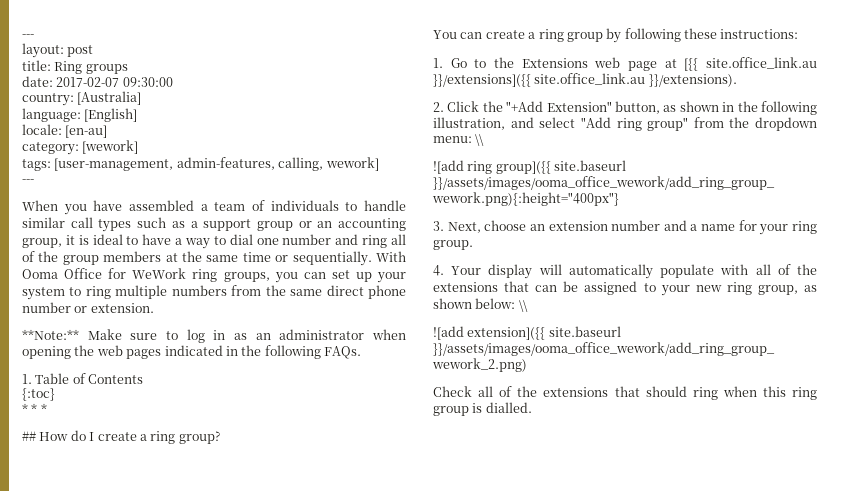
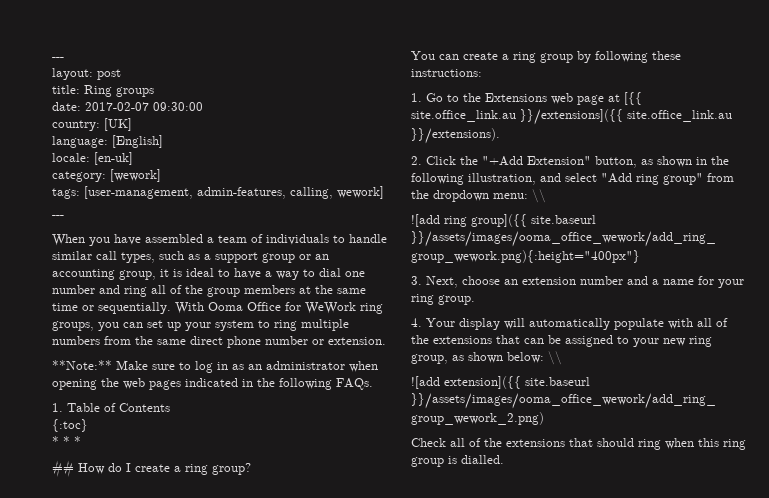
- country: [Australia]
+ country: [UK]
- locale: [en-au]
+ locale: [en-uk]
- When you have assembled a team of individuals to handle similar call types such as a support group or an accounting group, it is ideal to have a way to dial one number and ring all of the group members at the same time or sequentially.
+ When you have assembled a team of individuals to handle similar call types, such as a support group or an accounting group, it is ideal to have a way to dial one number and ring all of the group members at the same time or sequentially.

